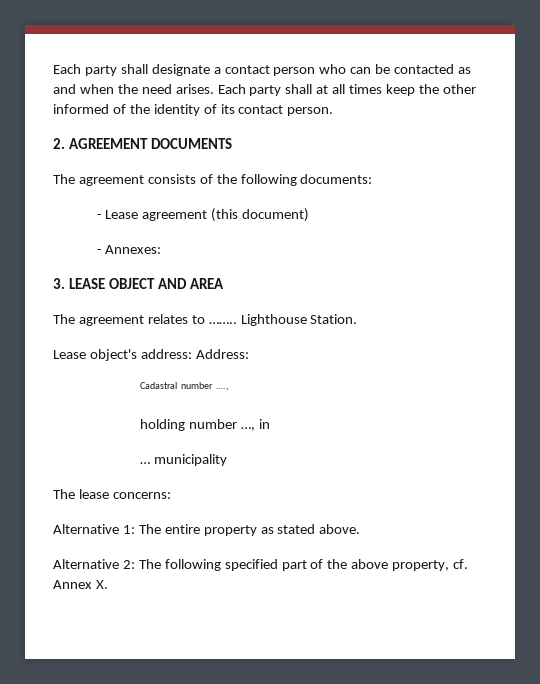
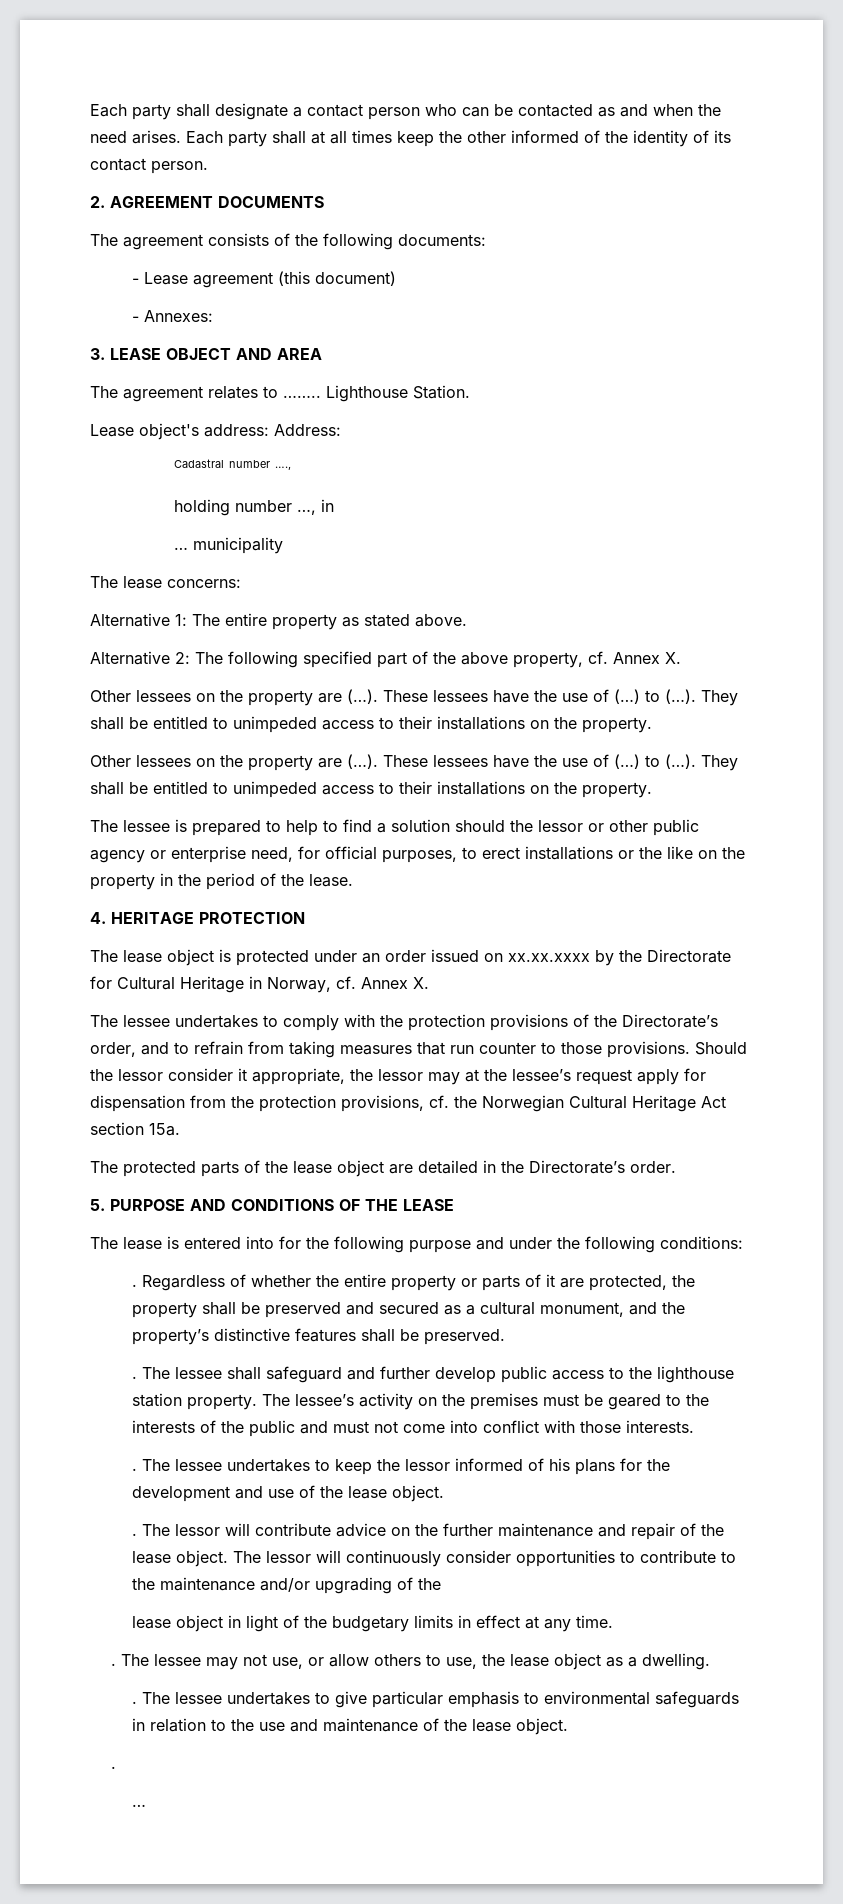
  Alternative 2: The following specified part of the above property, cf. Annex X.
+ Other lessees on the property are (…). These lessees have the use of (…) to (…). They shall be entitled to unimpeded access to their installations on the property.
+ Other lessees on the property are (…). These lessees have the use of (…) to (…). They shall be entitled to unimpeded access to their installations on the property.
+ The lessee is prepared to help to find a solution should the lessor or other public agency or enterprise need, for official purposes, to erect installations or the like on the property in the period of the lease.
+ 4. HERITAGE PROTECTION
+ The lease object is protected under an order issued on xx.xx.xxxx by the Directorate for Cultural Heritage in Norway, cf. Annex X.
+ The lessee undertakes to comply with the protection provisions of the Directorate’s order, and to refrain from taking measures that run counter to those provisions. Should the lessor consider it appropriate, the lessor may at the lessee’s request apply for dispensation from the protection provisions, cf. the Norwegian Cultural Heritage Act section 15a.
+ The protected parts of the lease object are detailed in the Directorate’s order.
+ 5. PURPOSE AND CONDITIONS OF THE LEASE
+ The lease is entered into for the following purpose and under the following conditions:
+ . Regardless of whether the entire property or parts of it are protected, the property shall be preserved and secured as a cultural monument, and the property’s distinctive features shall be preserved.
+ . The lessee shall safeguard and further develop public access to the lighthouse station property. The lessee’s activity on the premises must be geared to the interests of the public and must not come into conflict with those interests.
+ . The lessee undertakes to keep the lessor informed of his plans for the development and use of the lease object.
+ . The lessor will contribute advice on the further maintenance and repair of the lease object. The lessor will continuously consider opportunities to contribute to the maintenance and/or upgrading of the
+ lease object in light of the budgetary limits in effect at any time.
+ . The lessee may not use, or allow others to use, the lease object as a dwelling.
+ . The lessee undertakes to give particular emphasis to environmental safeguards in relation to the use and maintenance of the lease object.
+ .
+ …

